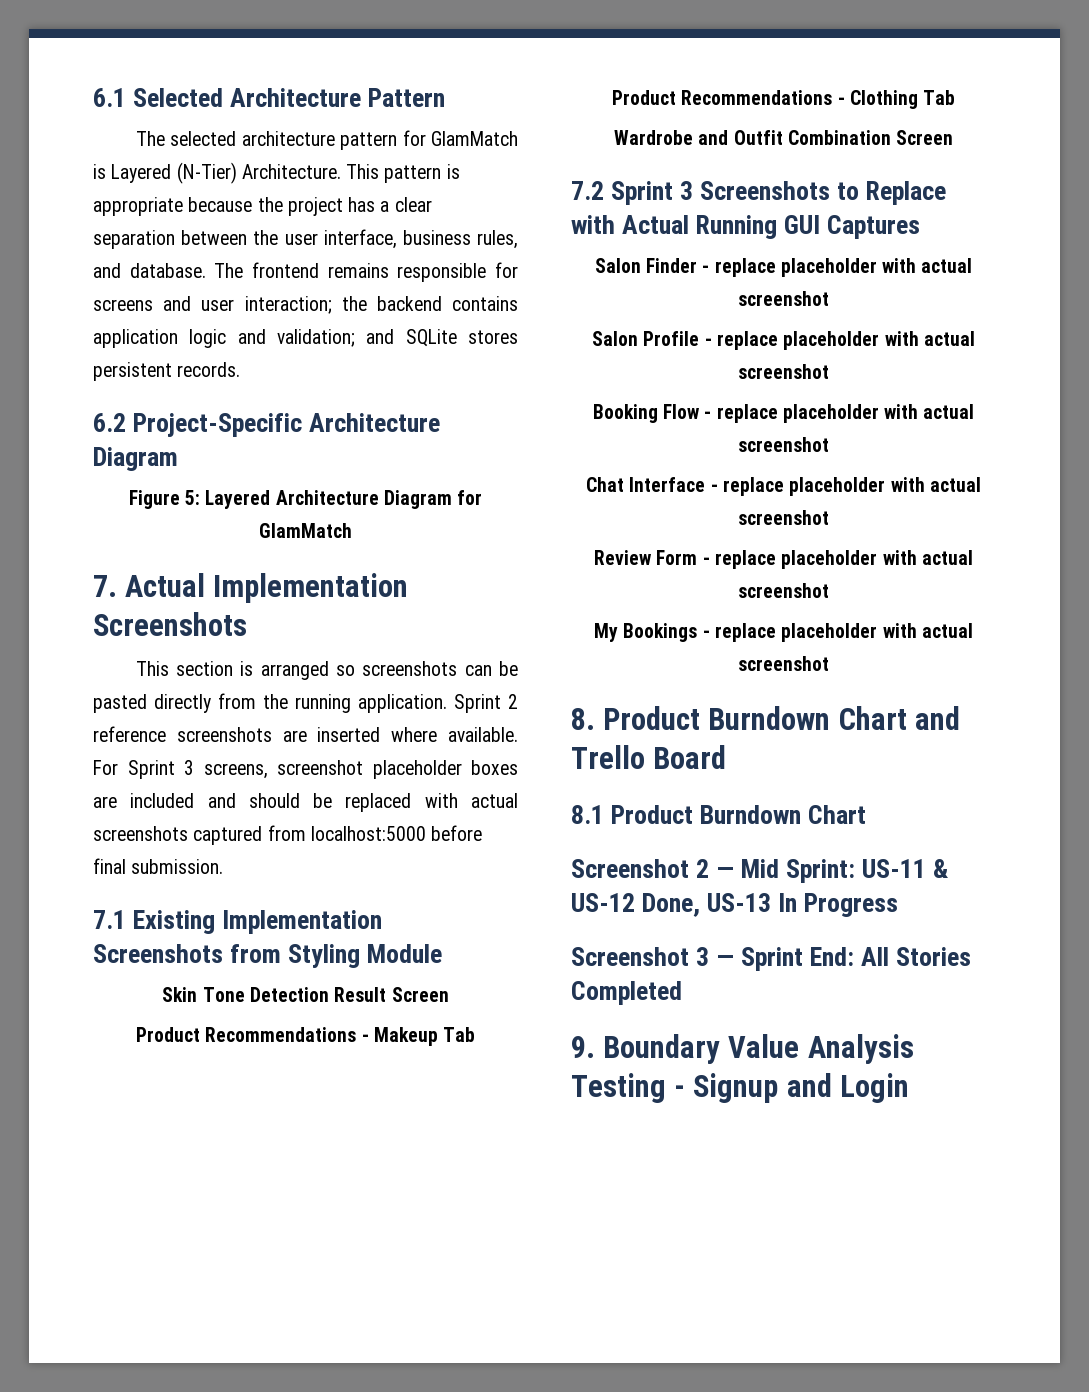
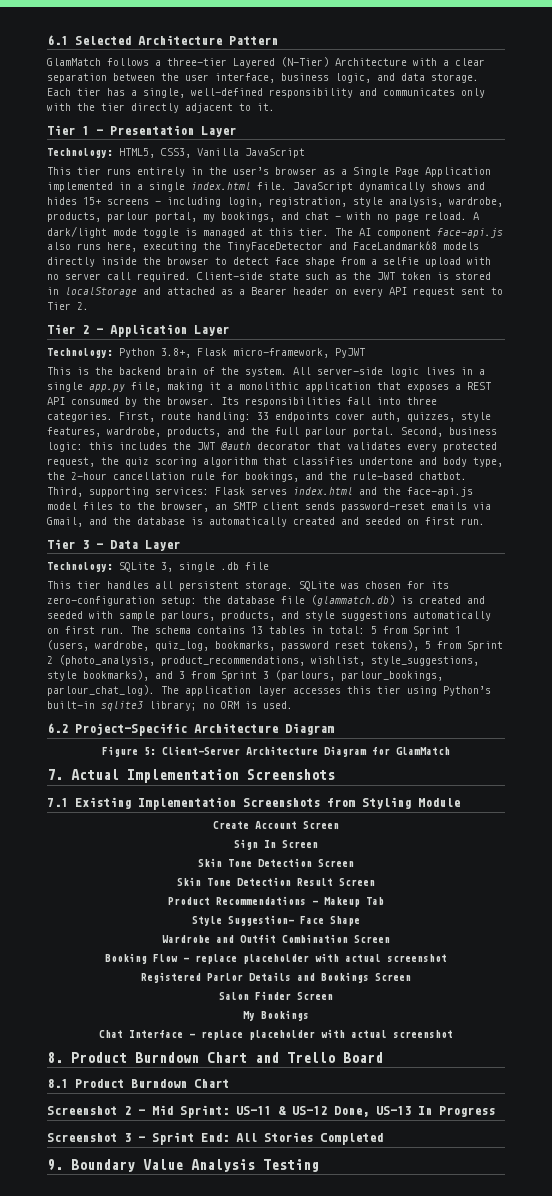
- The selected architecture pattern for GlamMatch is Layered (N-Tier) Architecture. This pattern is appropriate because the project has a clear separation between the user interface, business rules, and database. The frontend remains responsible for screens and user interaction; the backend contains application logic and validation; and SQLite stores persistent records.
+ GlamMatch follows a three-tier Layered (N-Tier) Architecture with a clear separation between the user interface, business logic, and data storage. Each tier has a single, well-defined responsibility and communicates only with the tier directly adjacent to it.
+ Tier 1 — Presentation Layer
+ Technology: HTML5, CSS3, Vanilla JavaScript
+ This tier runs entirely in the user’s browser as a Single Page Application implemented in a single index.html file. JavaScript dynamically shows and hides 15+ screens — including login, registration, style analysis, wardrobe, products, parlour portal, my bookings, and chat — with no page reload. A dark/light mode toggle is managed at this tier. The AI component face-api.js also runs here, executing the TinyFaceDetector and FaceLandmark68 models directly inside the browser to detect face shape from a selfie upload with no server call required. Client-side state such as the JWT token is stored in localStorage and attached as a Bearer header on every API request sent to Tier 2.
+ Tier 2 — Application Layer
+ Technology: Python 3.8+, Flask micro-framework, PyJWT
+ This is the backend brain of the system. All server-side logic lives in a single app.py file, making it a monolithic application that exposes a REST API consumed by the browser. Its responsibilities fall into three categories. First, route handling: 33 endpoints cover auth, quizzes, style features, wardrobe, products, and the full parlour portal. Second, business logic: this includes the JWT @auth decorator that validates every protected request, the quiz scoring algorithm that classifies undertone and body type, the 2-hour cancellation rule for bookings, and the rule-based chatbot. Third, supporting services: Flask serves index.html and the face-api.js model files to the browser, an SMTP client sends password-reset emails via Gmail, and the database is automatically created and seeded on first run.
+ Tier 3 — Data Layer
+ Technology: SQLite 3, single .db file
+ This tier handles all persistent storage. SQLite was chosen for its zero-configuration setup: the database file (glammatch.db) is created and seeded with sample parlours, products, and style suggestions automatically on first run. The schema contains 13 tables in total: 5 from Sprint 1 (users, wardrobe, quiz_log, bookmarks, password reset tokens), 5 from Sprint 2 (photo_analysis, product_recommendations, wishlist, style_suggestions, style bookmarks), and 3 from Sprint 3 (parlours, parlour_bookings, parlour_chat_log). The application layer accesses this tier using Python’s built-in sqlite3 library; no ORM is used.
- Figure 5: Layered Architecture Diagram for GlamMatch
+ Figure 5: Client-Server Architecture Diagram for GlamMatch
- This section is arranged so screenshots can be pasted directly from the running application. Sprint 2 reference screenshots are inserted where available. For Sprint 3 screens, screenshot placeholder boxes are included and should be replaced with actual screenshots captured from localhost:5000 before final submission.
+ Create Account Screen
+ Sign In Screen
+ Skin Tone Detection Screen
- Product Recommendations - Clothing Tab
+ Style Suggestion- Face Shape
- 7.2 Sprint 3 Screenshots to Replace with Actual Running GUI Captures
- Salon Finder - replace placeholder with actual screenshot
- Salon Profile - replace placeholder with actual screenshot
- Chat Interface - replace placeholder with actual screenshot
- Review Form - replace placeholder with actual screenshot
+ Registered Parlor Details and Bookings Screen
+ Salon Finder Screen
- My Bookings - replace placeholder with actual screenshot
+ My Bookings
+ Chat Interface - replace placeholder with actual screenshot
- 9. Boundary Value Analysis Testing - Signup and Login
+ 9. Boundary Value Analysis Testing

